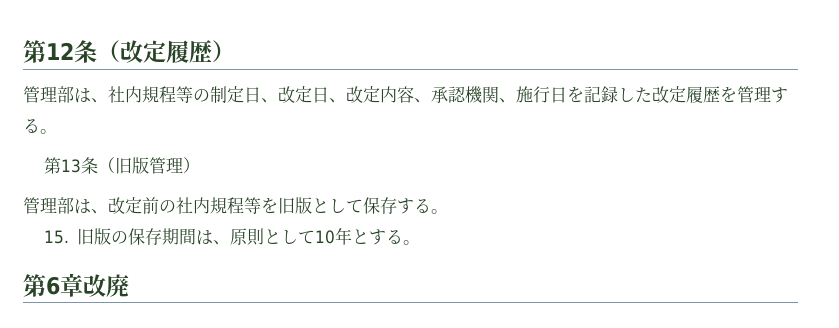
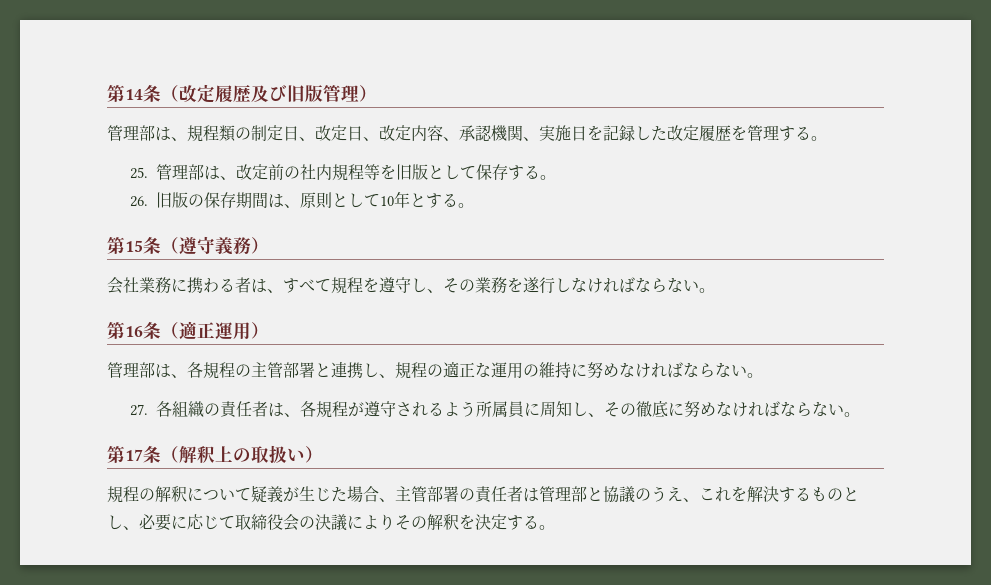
- 第12条（改定履歴）
- 管理部は、社内規程等の制定日、改定日、改定内容、承認機関、施行日を記録した改定履歴を管理する。
+ 第14条（改定履歴及び旧版管理）
+ 管理部は、規程類の制定日、改定日、改定内容、承認機関、実施日を記録した改定履歴を管理する。
- 第13条（旧版管理）
- 管理部は、改定前の社内規程等を旧版として保存する。
+ 25.管理部は、改定前の社内規程等を旧版として保存する。
- 15.旧版の保存期間は、原則として10年とする。
+ 26.旧版の保存期間は、原則として10年とする。
- 第6章改廃
+ 第15条（遵守義務）
+ 会社業務に携わる者は、すべて規程を遵守し、その業務を遂行しなければならない。
+ 第16条（適正運用）
+ 管理部は、各規程の主管部署と連携し、規程の適正な運用の維持に努めなければならない。
+ 27.各組織の責任者は、各規程が遵守されるよう所属員に周知し、その徹底に努めなければならない。
+ 第17条（解釈上の取扱い）
+ 規程の解釈について疑義が生じた場合、主管部署の責任者は管理部と協議のうえ、これを解決するものとし、必要に応じて取締役会の決議によりその解釈を決定する。

